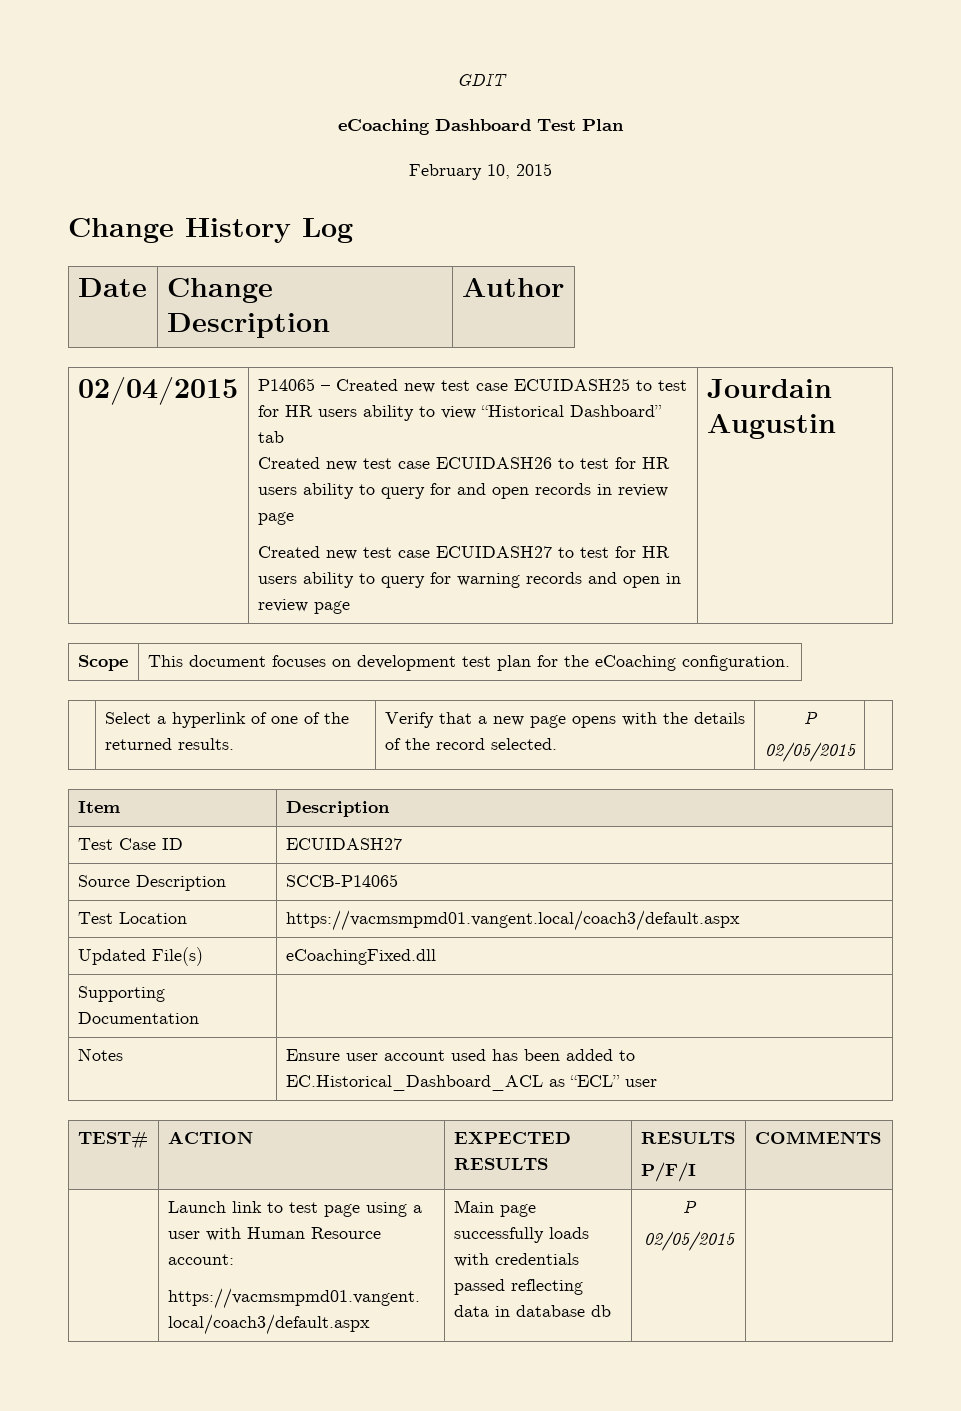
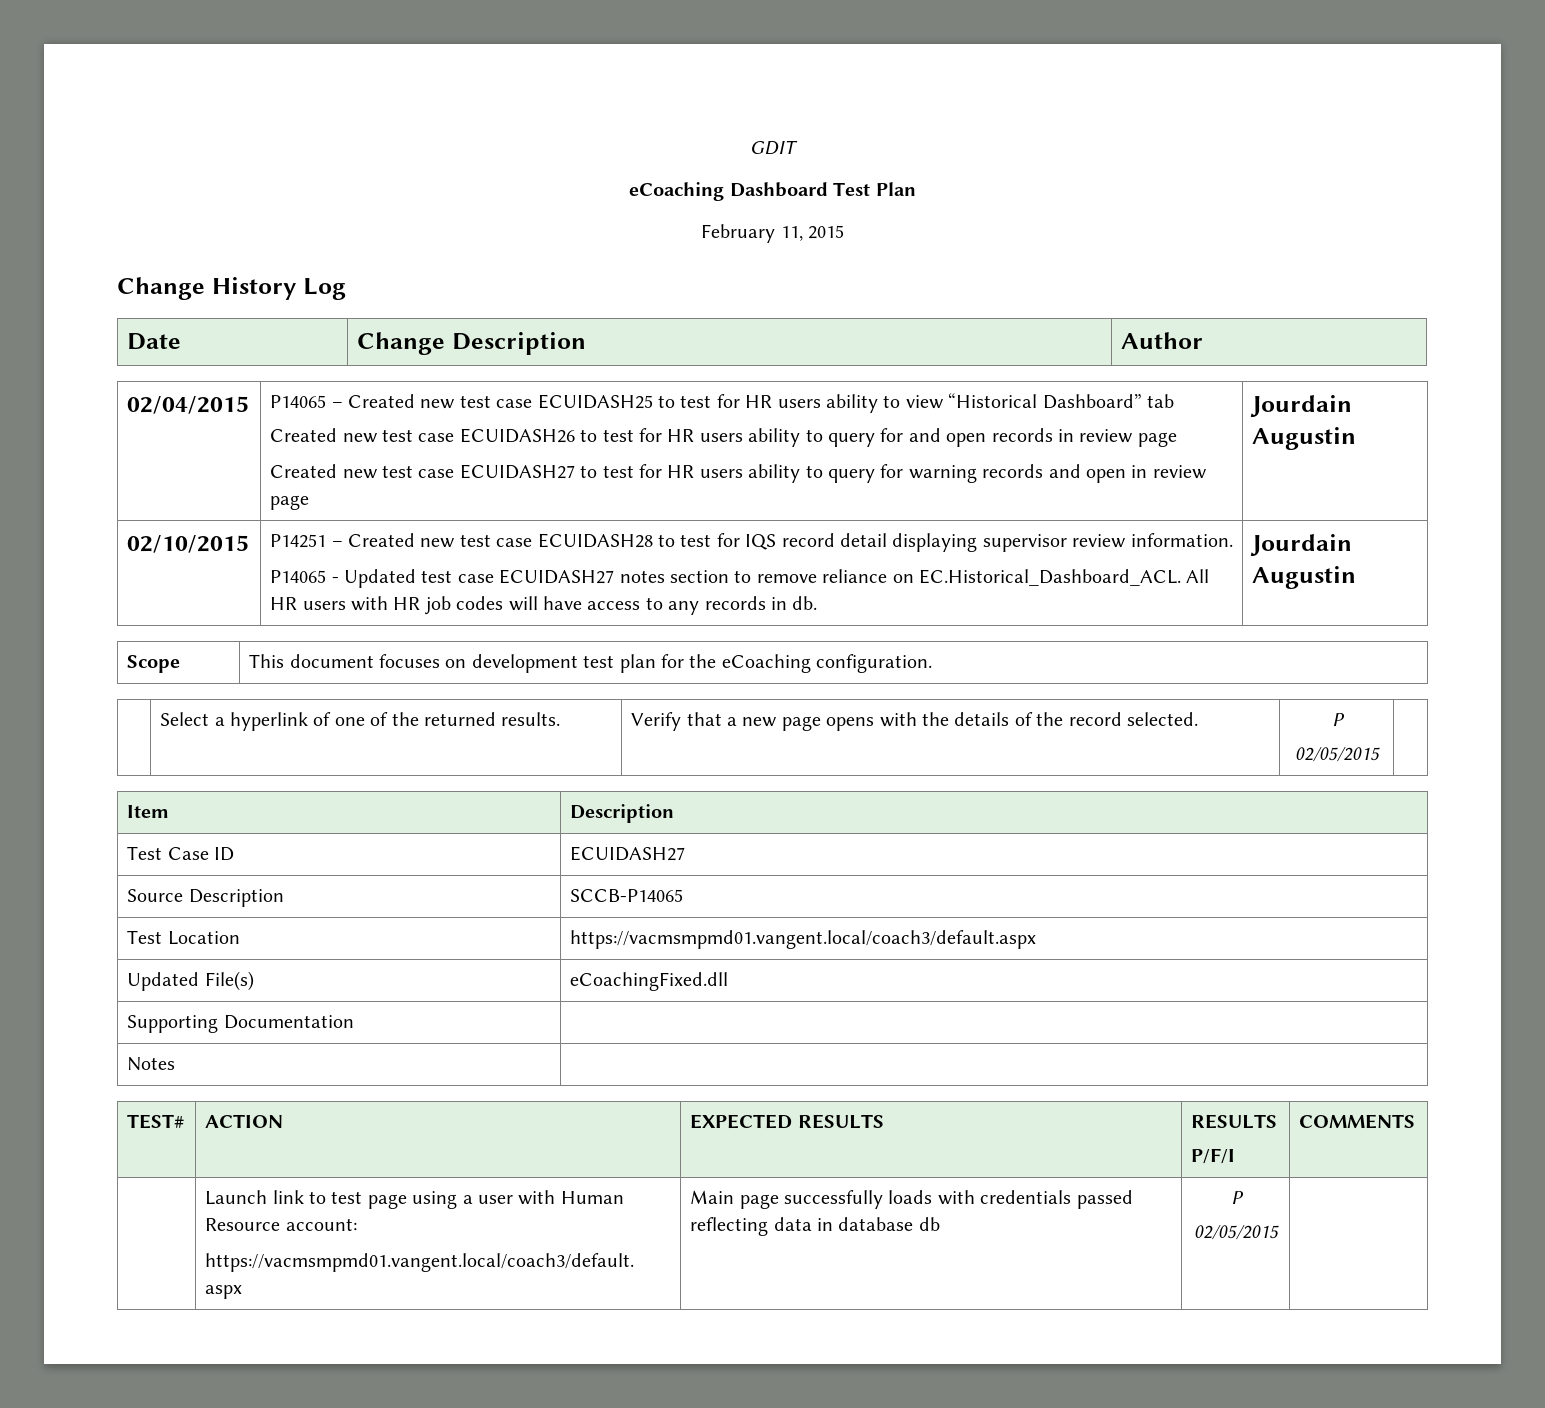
- February 10, 2015
+ February 11, 2015
+ 02/10/2015 | P14251 – Created new test case ECUIDASH28 to test for IQS record detail displaying supervisor review information.
+ P14065 - Updated test case ECUIDASH27 notes section to remove reliance on EC.Historical_Dashboard_ACL. All HR users with HR job codes will have access to any records in db. | Jourdain Augustin
- Notes | Ensure user account used has been added to EC.Historical_Dashboard_ACL as “ECL” user
+ Notes |

